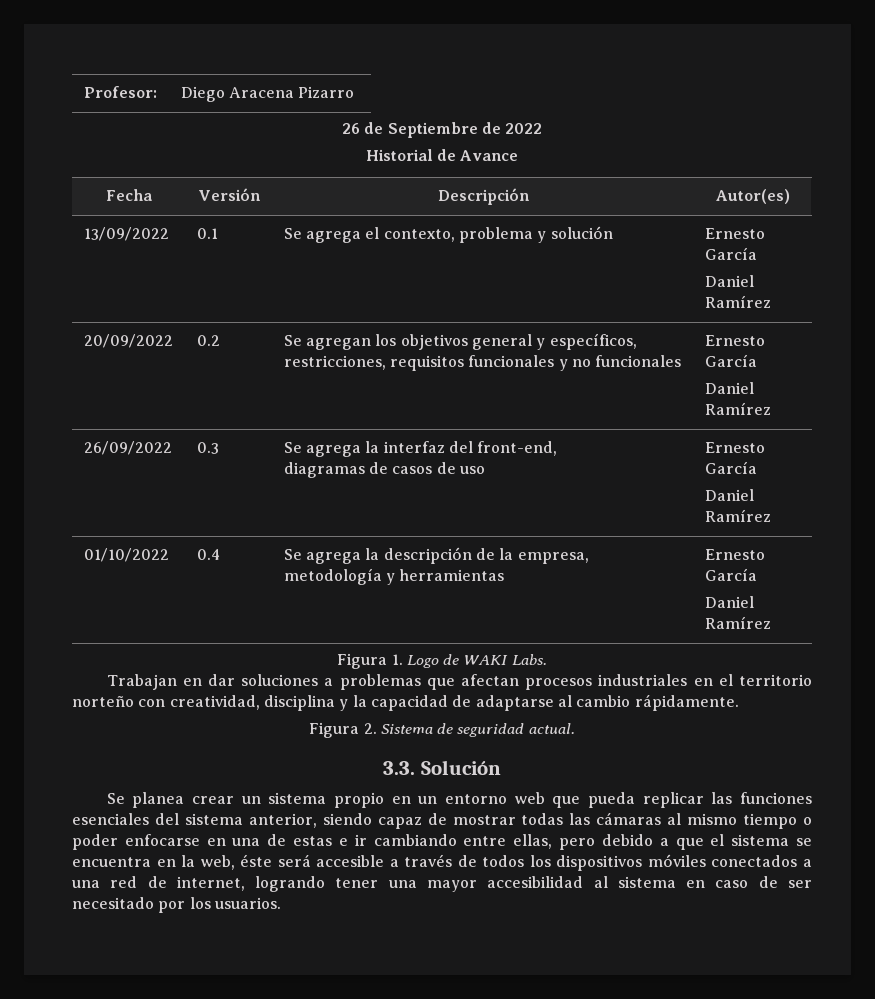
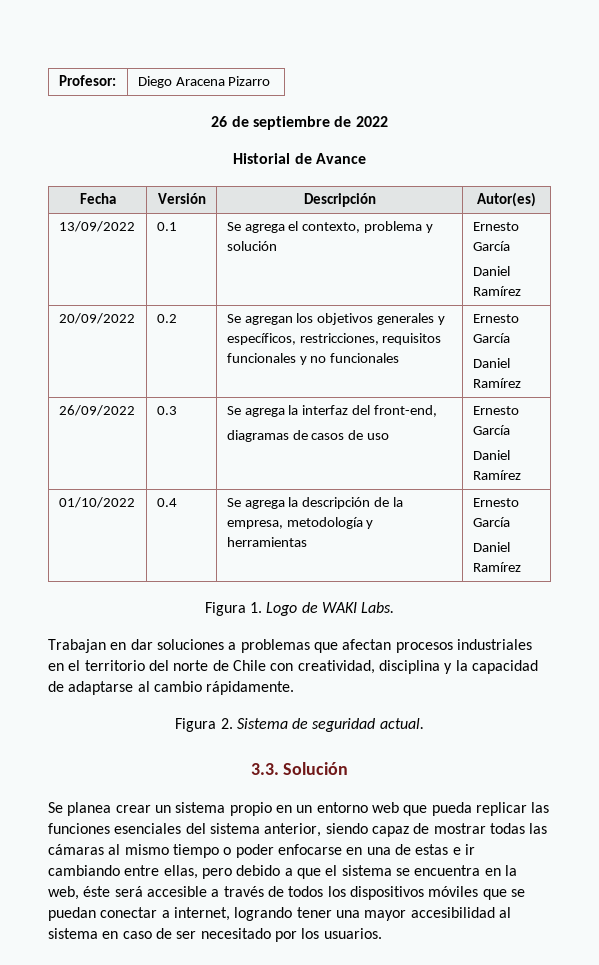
- 26 de Septiembre de 2022
+ 26 de septiembre de 2022
- 20/09/2022 | 0.2 | Se agregan los objetivos general y específicos, restricciones, requisitos funcionales y no funcionales | Ernesto García
+ 20/09/2022 | 0.2 | Se agregan los objetivos generales y específicos, restricciones, requisitos funcionales y no funcionales | Ernesto García
- Trabajan en dar soluciones a problemas que afectan procesos industriales en el territorio norteño con creatividad, disciplina y la capacidad de adaptarse al cambio rápidamente.
+ Trabajan en dar soluciones a problemas que afectan procesos industriales en el territorio del norte de Chile con creatividad, disciplina y la capacidad de adaptarse al cambio rápidamente.
- Se planea crear un sistema propio en un entorno web que pueda replicar las funciones esenciales del sistema anterior, siendo capaz de mostrar todas las cámaras al mismo tiempo o poder enfocarse en una de estas e ir cambiando entre ellas, pero debido a que el sistema se encuentra en la web, éste será accesible a través de todos los dispositivos móviles conectados a una red de internet, logrando tener una mayor accesibilidad al sistema en caso de ser necesitado por los usuarios.
+ Se planea crear un sistema propio en un entorno web que pueda replicar las funciones esenciales del sistema anterior, siendo capaz de mostrar todas las cámaras al mismo tiempo o poder enfocarse en una de estas e ir cambiando entre ellas, pero debido a que el sistema se encuentra en la web, éste será accesible a través de todos los dispositivos móviles que se puedan conectar a internet, logrando tener una mayor accesibilidad al sistema en caso de ser necesitado por los usuarios.

